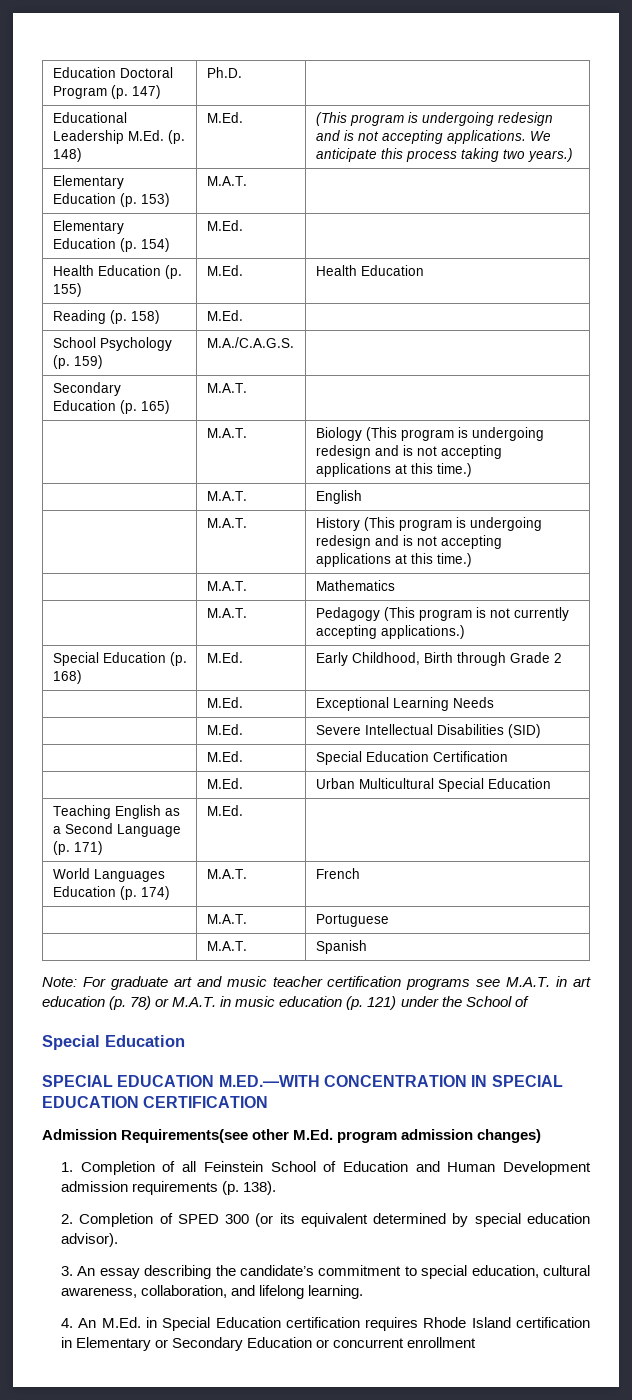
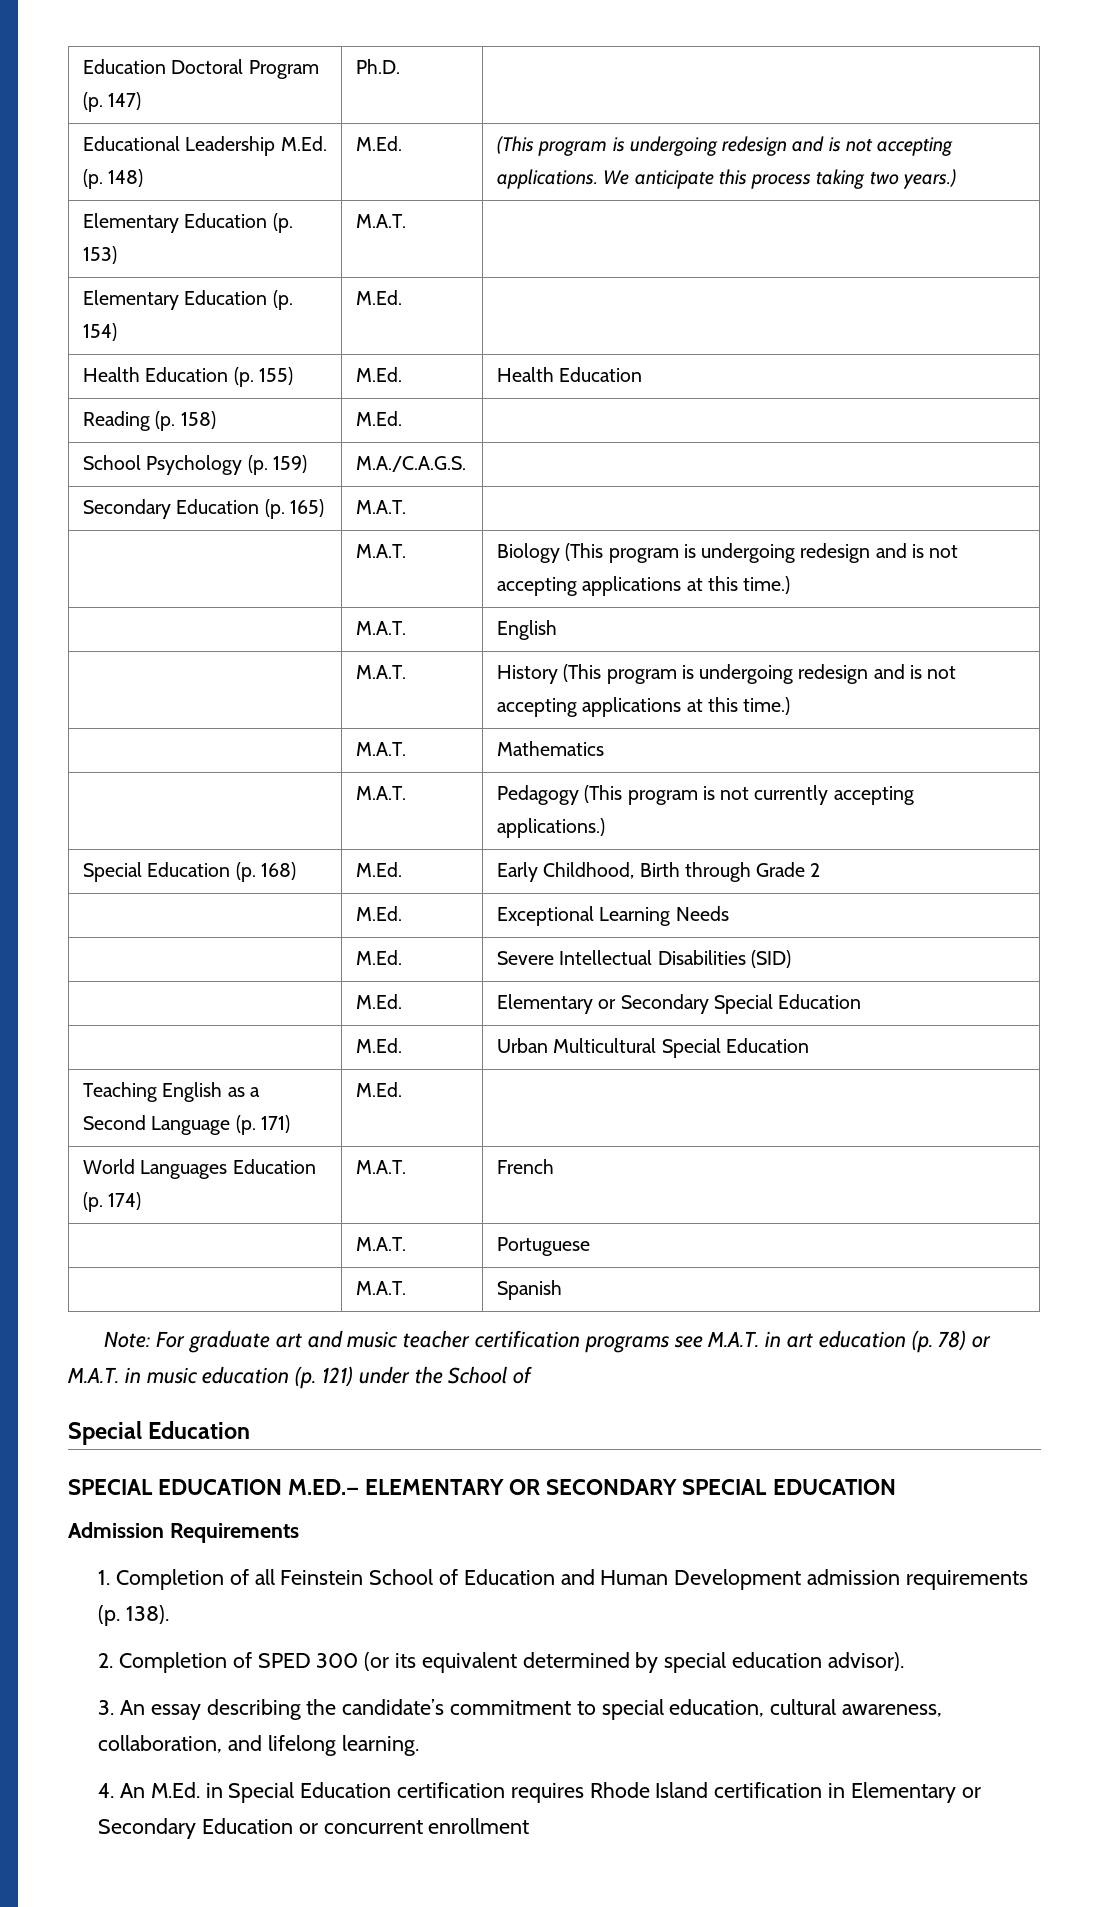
- | M.Ed. | Special Education Certification
+ | M.Ed. | Elementary or Secondary Special Education
- SPECIAL EDUCATION M.ED.—WITH CONCENTRATION IN SPECIAL EDUCATION CERTIFICATION
+ SPECIAL EDUCATION M.ED.— ELEMENTARY OR SECONDARY SPECIAL EDUCATION
- Admission Requirements(see other M.Ed. program admission changes)
+ Admission Requirements

